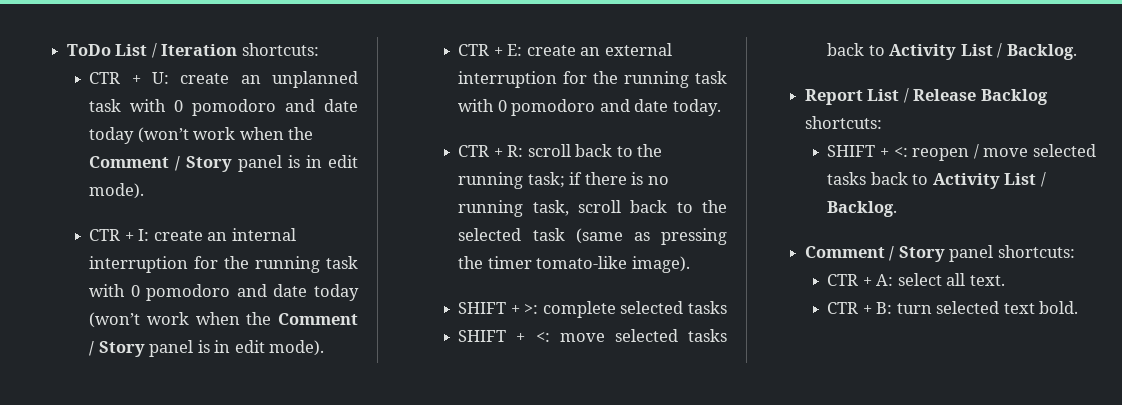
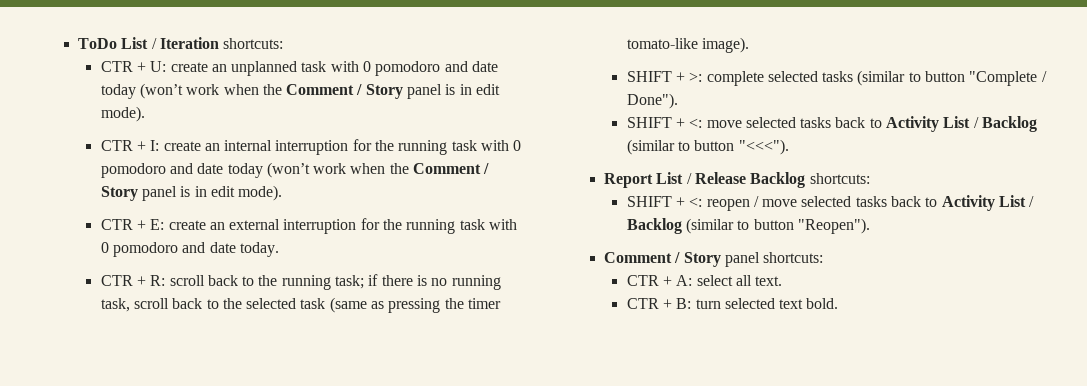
- SHIFT + >: complete selected tasks
+ SHIFT + >: complete selected tasks (similar to button "Complete / Done").
- SHIFT + <: move selected tasks back to Activity List / Backlog.
+ SHIFT + <: move selected tasks back to Activity List / Backlog (similar to button "<<<").
- SHIFT + <: reopen / move selected tasks back to Activity List / Backlog.
+ SHIFT + <: reopen / move selected tasks back to Activity List / Backlog (similar to button "Reopen").

